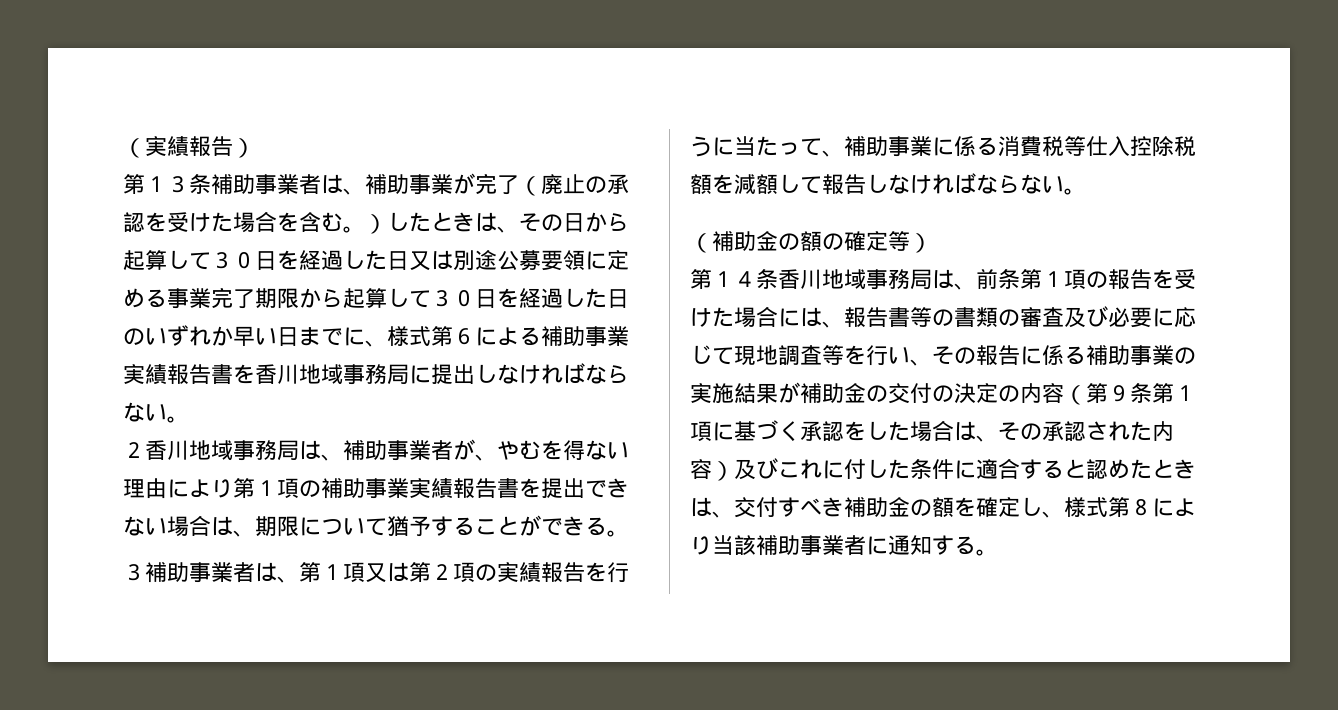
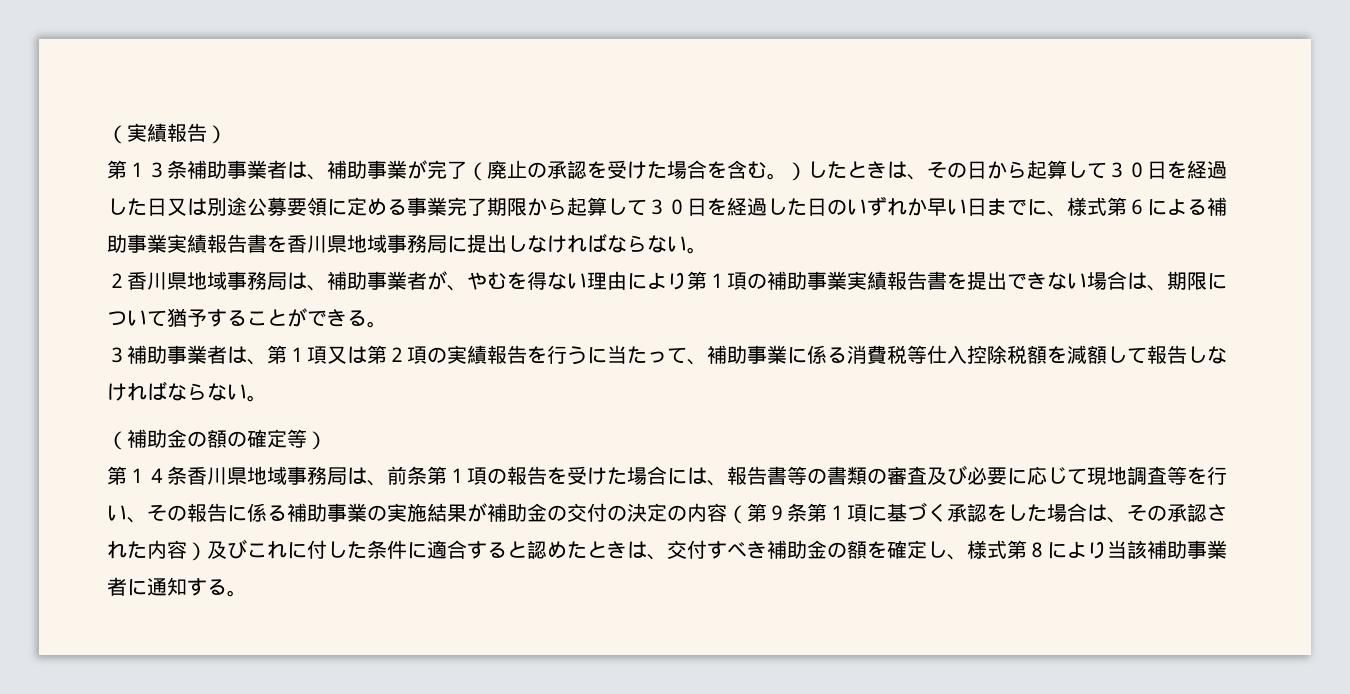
- 第１３条補助事業者は、補助事業が完了（廃止の承認を受けた場合を含む。）したときは、その日から起算して３０日を経過した日又は別途公募要領に定める事業完了期限から起算して３０日を経過した日のいずれか早い日までに、様式第６による補助事業実績報告書を香川地域事務局に提出しなければならない。
+ 第１３条補助事業者は、補助事業が完了（廃止の承認を受けた場合を含む。）したときは、その日から起算して３０日を経過した日又は別途公募要領に定める事業完了期限から起算して３０日を経過した日のいずれか早い日までに、様式第６による補助事業実績報告書を香川県地域事務局に提出しなければならない。
- ２香川地域事務局は、補助事業者が、やむを得ない理由により第１項の補助事業実績報告書を提出できない場合は、期限について猶予することができる。
+ ２香川県地域事務局は、補助事業者が、やむを得ない理由により第１項の補助事業実績報告書を提出できない場合は、期限について猶予することができる。
- 第１４条香川地域事務局は、前条第１項の報告を受けた場合には、報告書等の書類の審査及び必要に応じて現地調査等を行い、その報告に係る補助事業の実施結果が補助金の交付の決定の内容（第９条第１項に基づく承認をした場合は、その承認された内容）及びこれに付した条件に適合すると認めたときは、交付すべき補助金の額を確定し、様式第８により当該補助事業者に通知する。
+ 第１４条香川県地域事務局は、前条第１項の報告を受けた場合には、報告書等の書類の審査及び必要に応じて現地調査等を行い、その報告に係る補助事業の実施結果が補助金の交付の決定の内容（第９条第１項に基づく承認をした場合は、その承認された内容）及びこれに付した条件に適合すると認めたときは、交付すべき補助金の額を確定し、様式第８により当該補助事業者に通知する。

